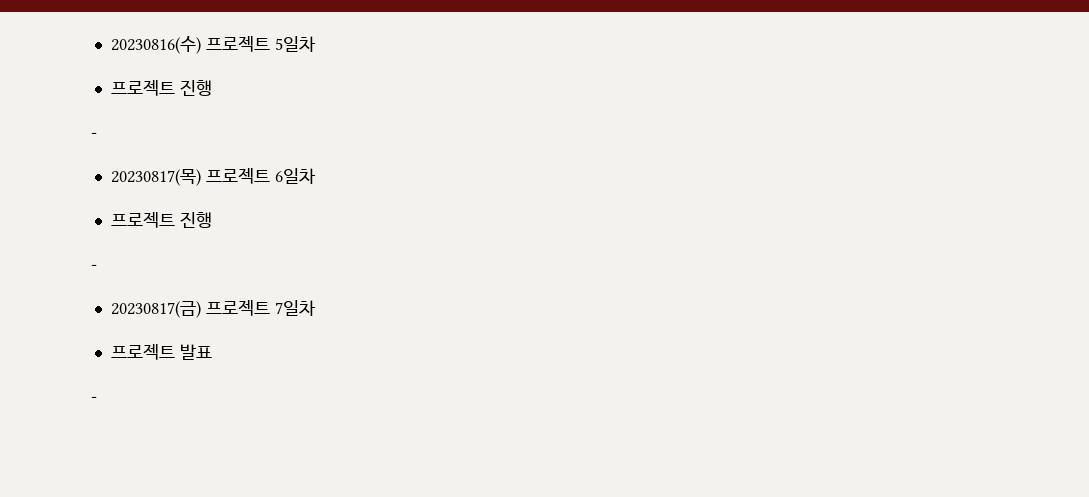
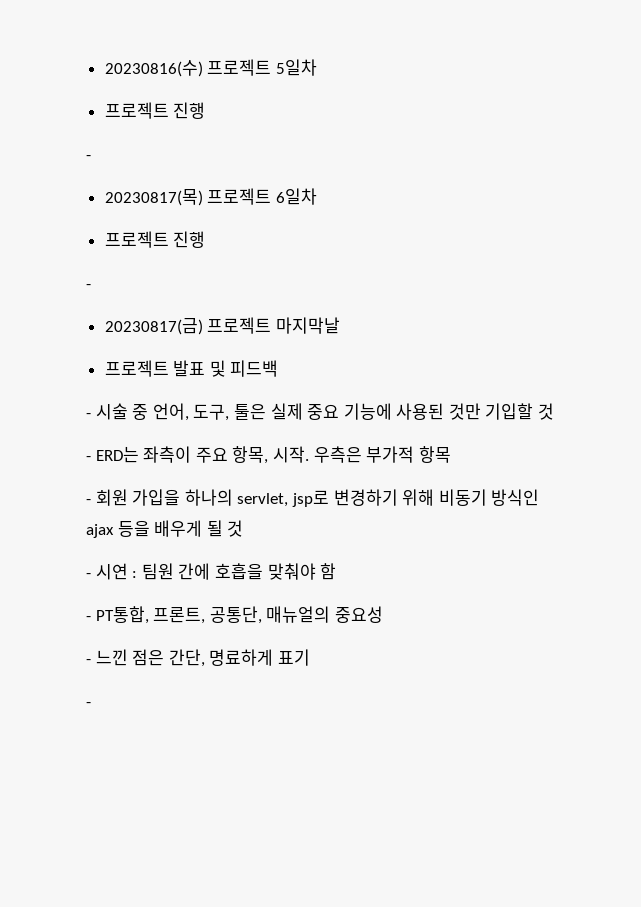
- 20230817(금) 프로젝트 7일차
+ 20230817(금) 프로젝트 마지막날
- 프로젝트 발표
+ 프로젝트 발표 및 피드백
+ - 시술 중 언어, 도구, 툴은 실제 중요 기능에 사용된 것만 기입할 것
+ - ERD는 좌측이 주요 항목, 시작. 우측은 부가적 항목
+ - 회원 가입을 하나의 servlet, jsp로 변경하기 위해 비동기 방식인 ajax 등을 배우게 될 것
+ - 시연 : 팀원 간에 호흡을 맞춰야 함
+ - PT통합, 프론트, 공통단, 매뉴얼의 중요성
+ - 느낀 점은 간단, 명료하게 표기

